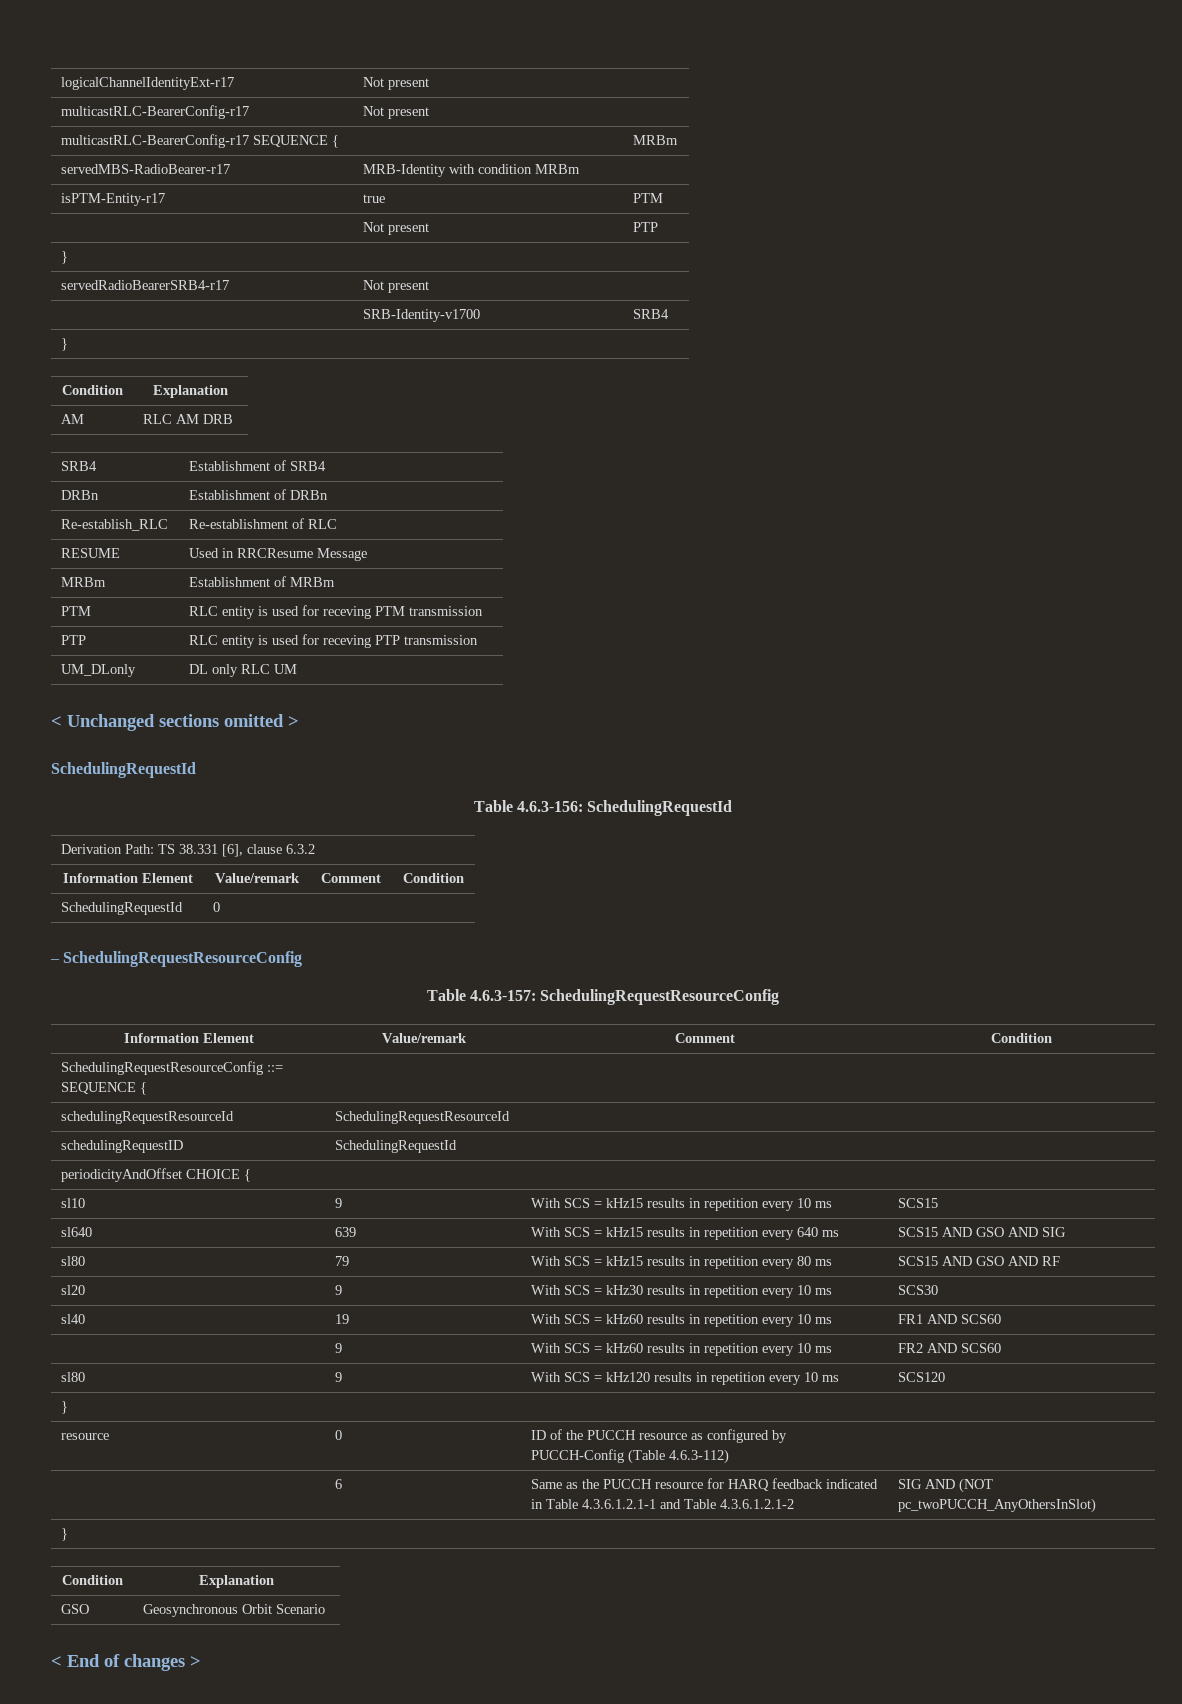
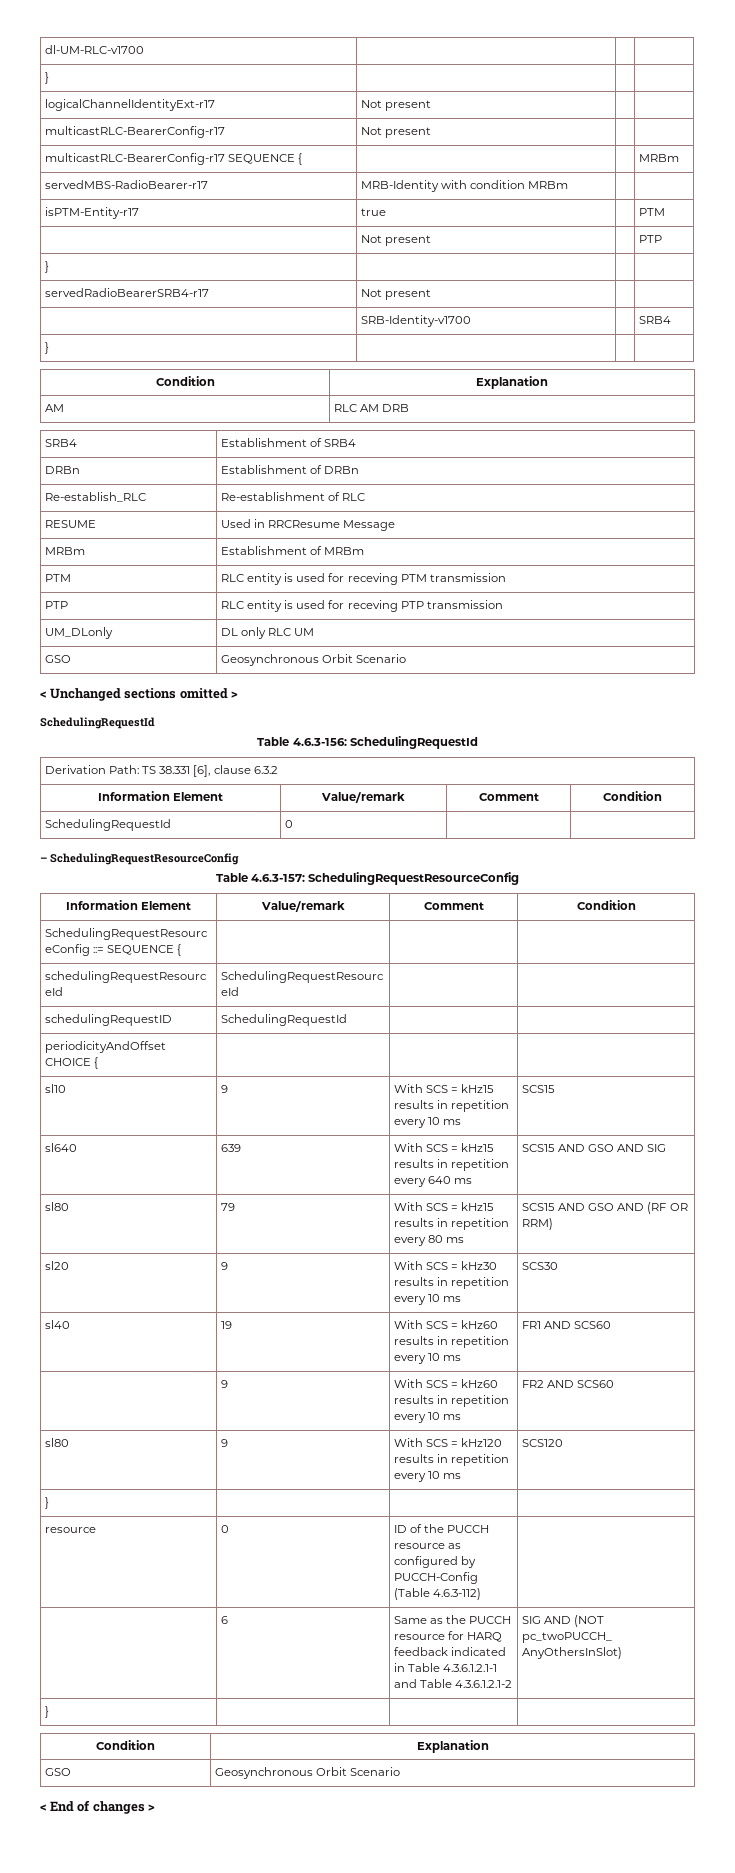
+ dl-UM-RLC-v1700 | | |
+ } | | |
  UM_DLonly | DL only RLC UM
+ GSO | Geosynchronous Orbit Scenario
- sl80 | 79 | With SCS = kHz15 results in repetition every 80 ms | SCS15 AND GSO AND RF
+ sl80 | 79 | With SCS = kHz15 results in repetition every 80 ms | SCS15 AND GSO AND (RF OR RRM)

